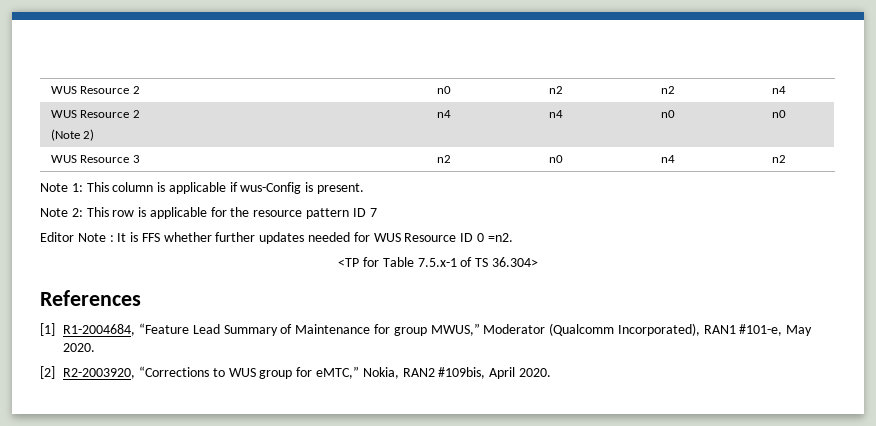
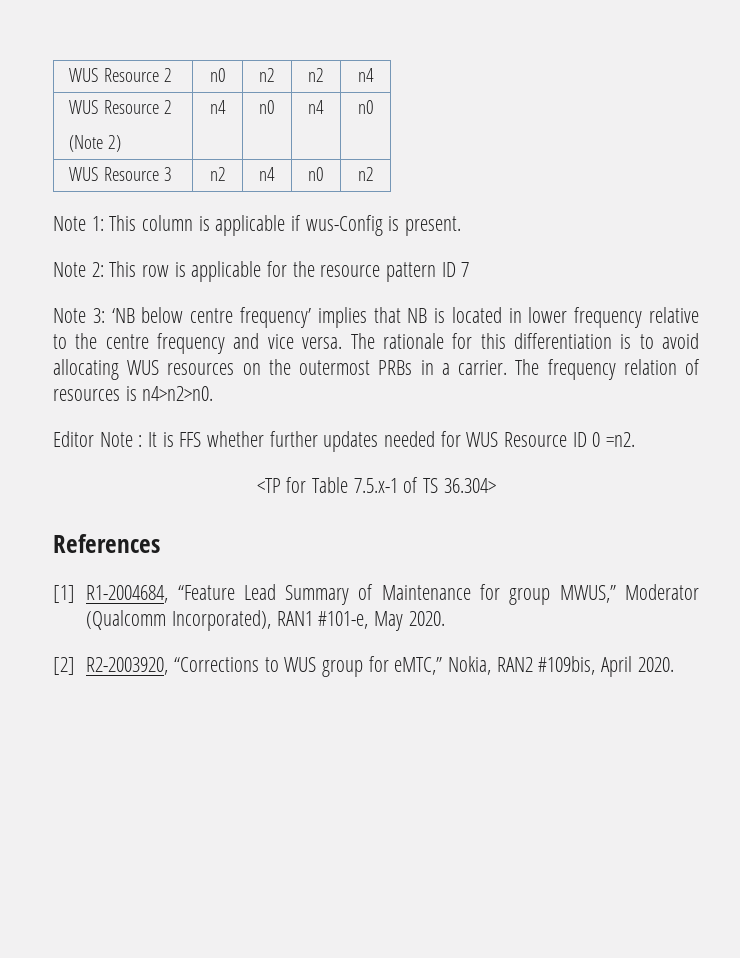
  WUS Resource 2 | n0 | n2 | n2 | n4
  WUS Resource 2
- (Note 2) | n4 | n4 | n0 | n0
+ (Note 2) | n4 | n0 | n4 | n0
- WUS Resource 3 | n2 | n0 | n4 | n2
+ WUS Resource 3 | n2 | n4 | n0 | n2
+ Note 3: ‘NB below centre frequency’ implies that NB is located in lower frequency relative to the centre frequency and vice versa. The rationale for this differentiation is to avoid allocating WUS resources on the outermost PRBs in a carrier. The frequency relation of resources is n4>n2>n0.

